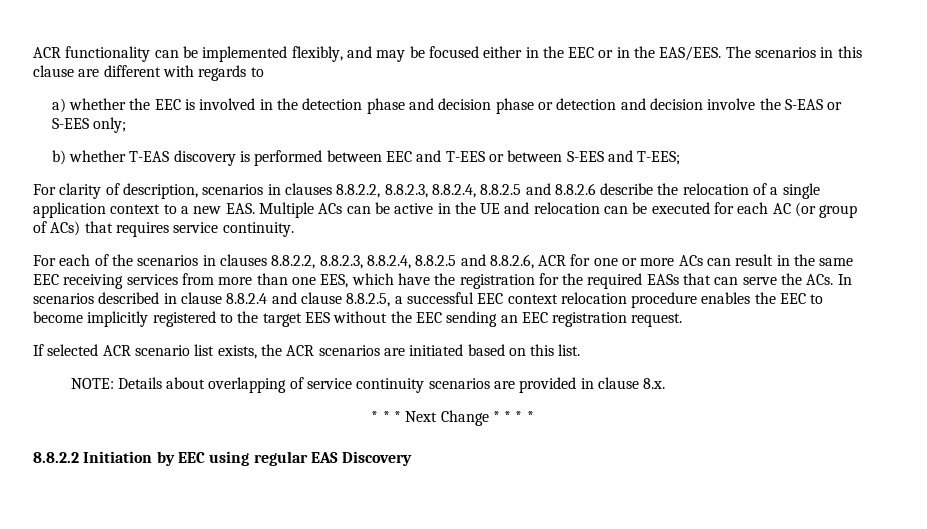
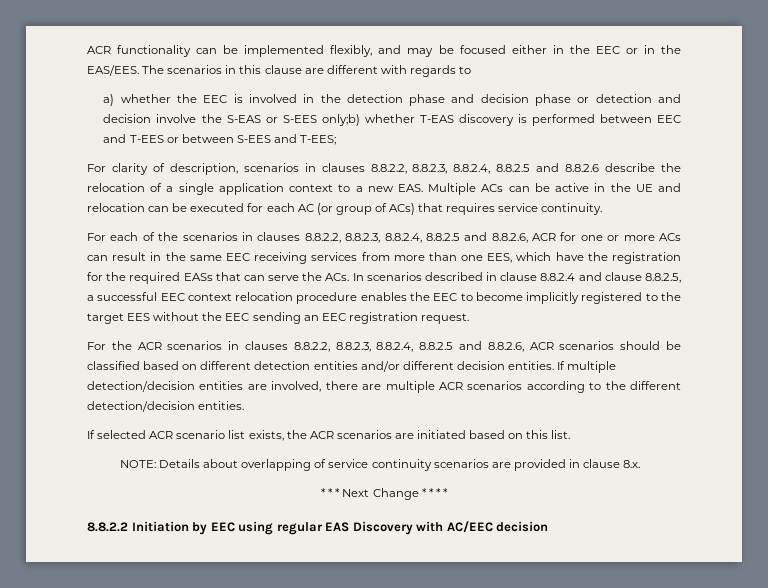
- a) whether the EEC is involved in the detection phase and decision phase or detection and decision involve the S-EAS or S-EES only;
- b) whether T-EAS discovery is performed between EEC and T-EES or between S-EES and T-EES;
+ a) whether the EEC is involved in the detection phase and decision phase or detection and decision involve the S-EAS or S-EES only;b) whether T-EAS discovery is performed between EEC and T-EES or between S-EES and T-EES;
+ For the ACR scenarios in clauses 8.8.2.2, 8.8.2.3, 8.8.2.4, 8.8.2.5 and 8.8.2.6, ACR scenarios should be classified based on different detection entities and/or different decision entities. If multiple detection/decision entities are involved, there are multiple ACR scenarios according to the different detection/decision entities.
- 8.8.2.2 Initiation by EEC using regular EAS Discovery
+ 8.8.2.2 Initiation by EEC using regular EAS Discovery with AC/EEC decision

